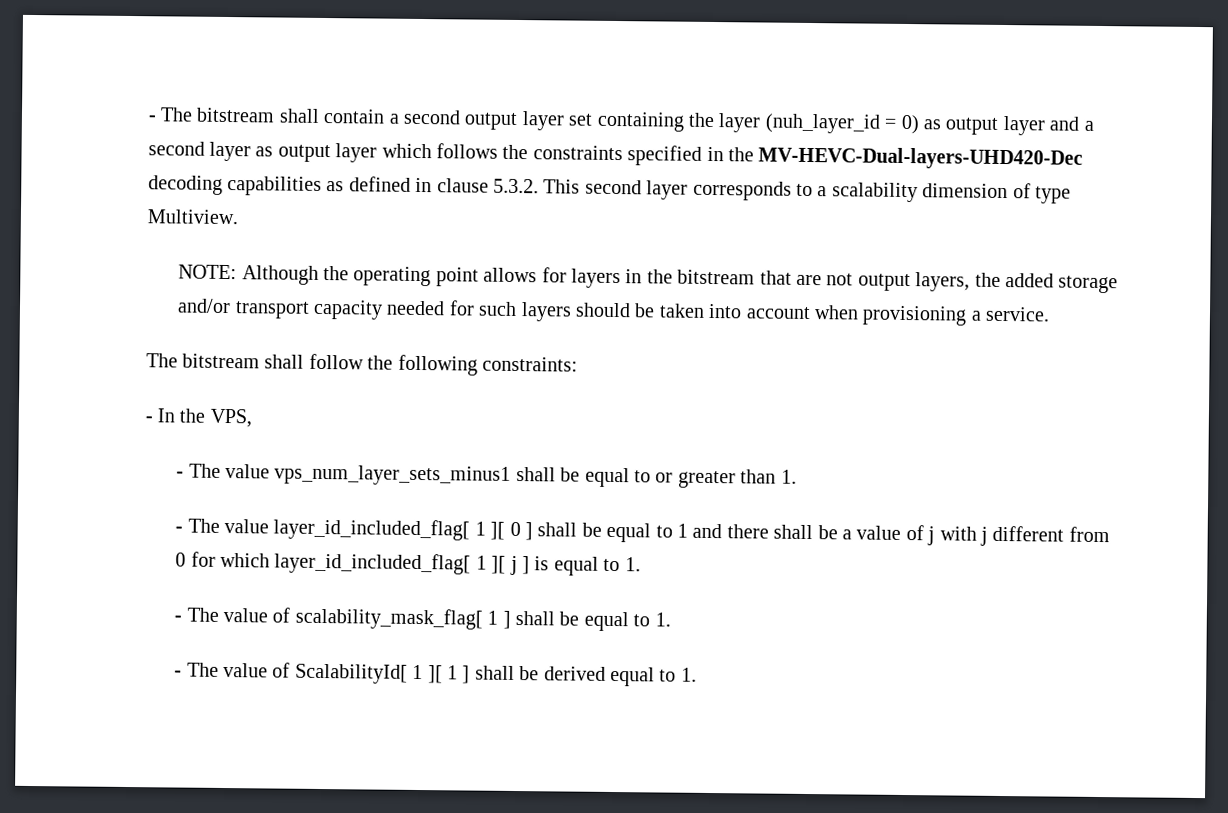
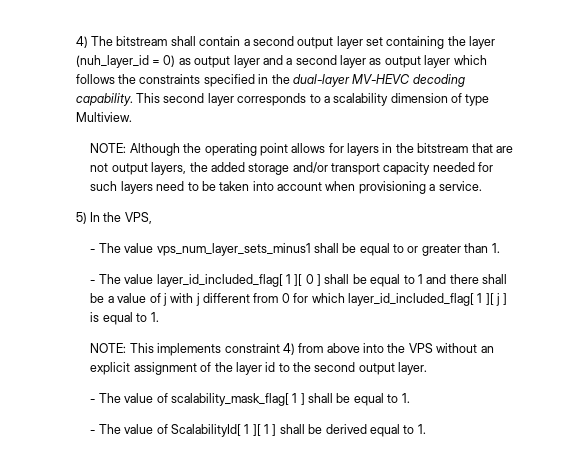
- - The bitstream shall contain a second output layer set containing the layer (nuh_layer_id = 0) as output layer and a second layer as output layer which follows the constraints specified in the MV-HEVC-Dual-layers-UHD420-Dec decoding capabilities as defined in clause 5.3.2. This second layer corresponds to a scalability dimension of type Multiview.
+ 4) The bitstream shall contain a second output layer set containing the layer (nuh_layer_id = 0) as output layer and a second layer as output layer which follows the constraints specified in the dual-layer MV-HEVC decoding capability. This second layer corresponds to a scalability dimension of type Multiview.
- NOTE: Although the operating point allows for layers in the bitstream that are not output layers, the added storage and/or transport capacity needed for such layers should be taken into account when provisioning a service.
+ NOTE: Although the operating point allows for layers in the bitstream that are not output layers, the added storage and/or transport capacity needed for such layers need to be taken into account when provisioning a service.
- The bitstream shall follow the following constraints:
- - In the VPS,
+ 5) In the VPS,
+ NOTE: This implements constraint 4) from above into the VPS without an explicit assignment of the layer id to the second output layer.

